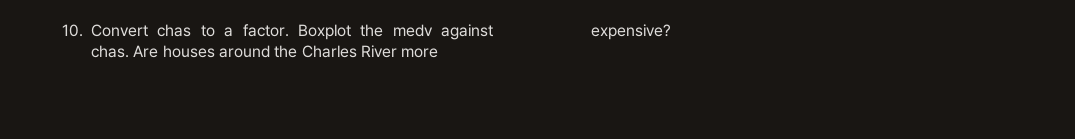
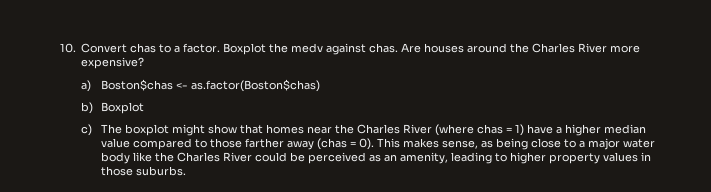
+ a) Boston$chas <- as.factor(Boston$chas)
+ b) Boxplot
+ c) The boxplot might show that homes near the Charles River (where chas = 1) have a higher median value compared to those farther away (chas = 0). This makes sense, as being close to a major water body like the Charles River could be perceived as an amenity, leading to higher property values in those suburbs.

